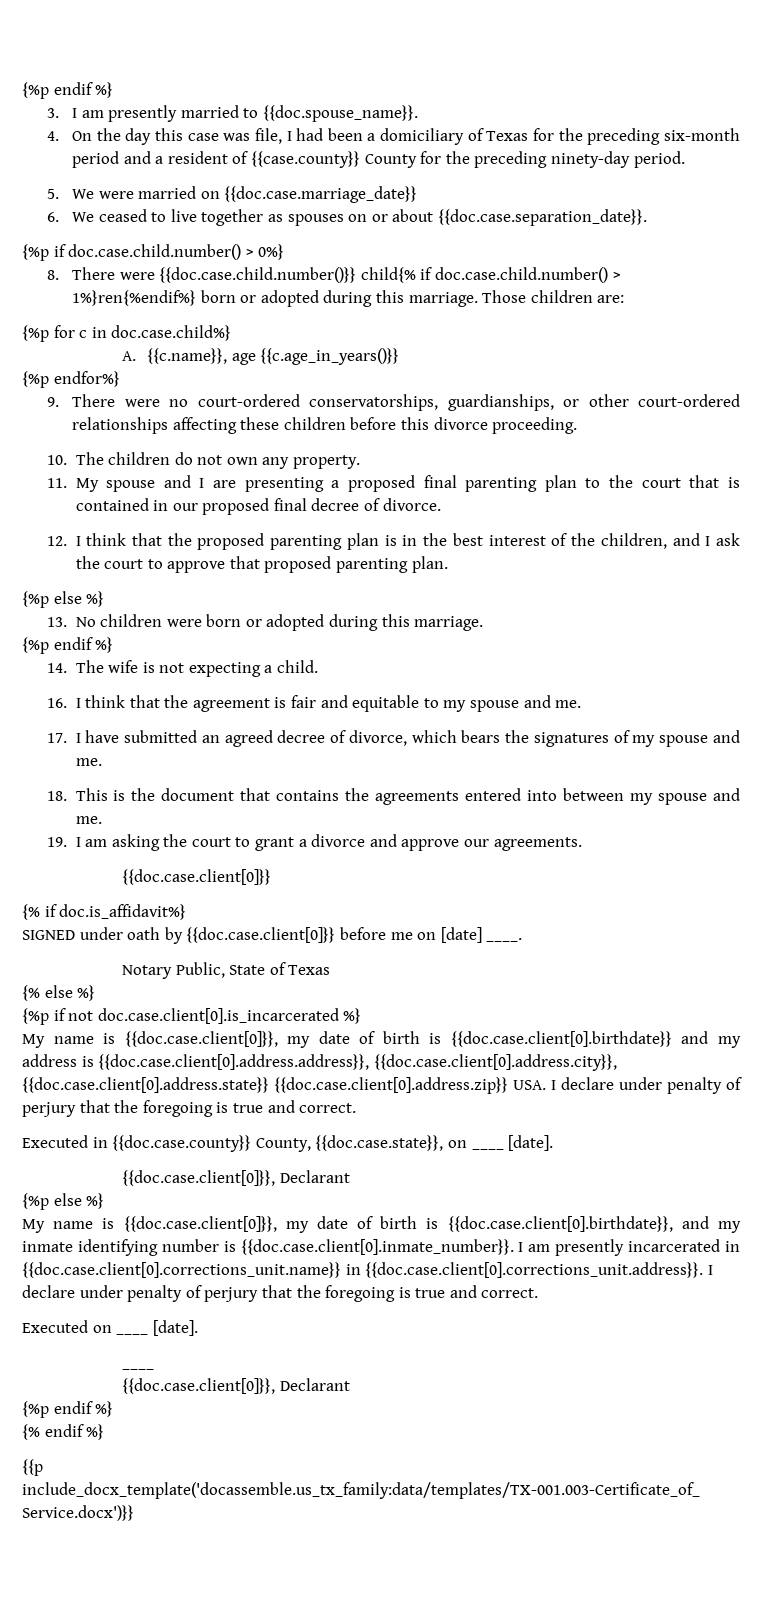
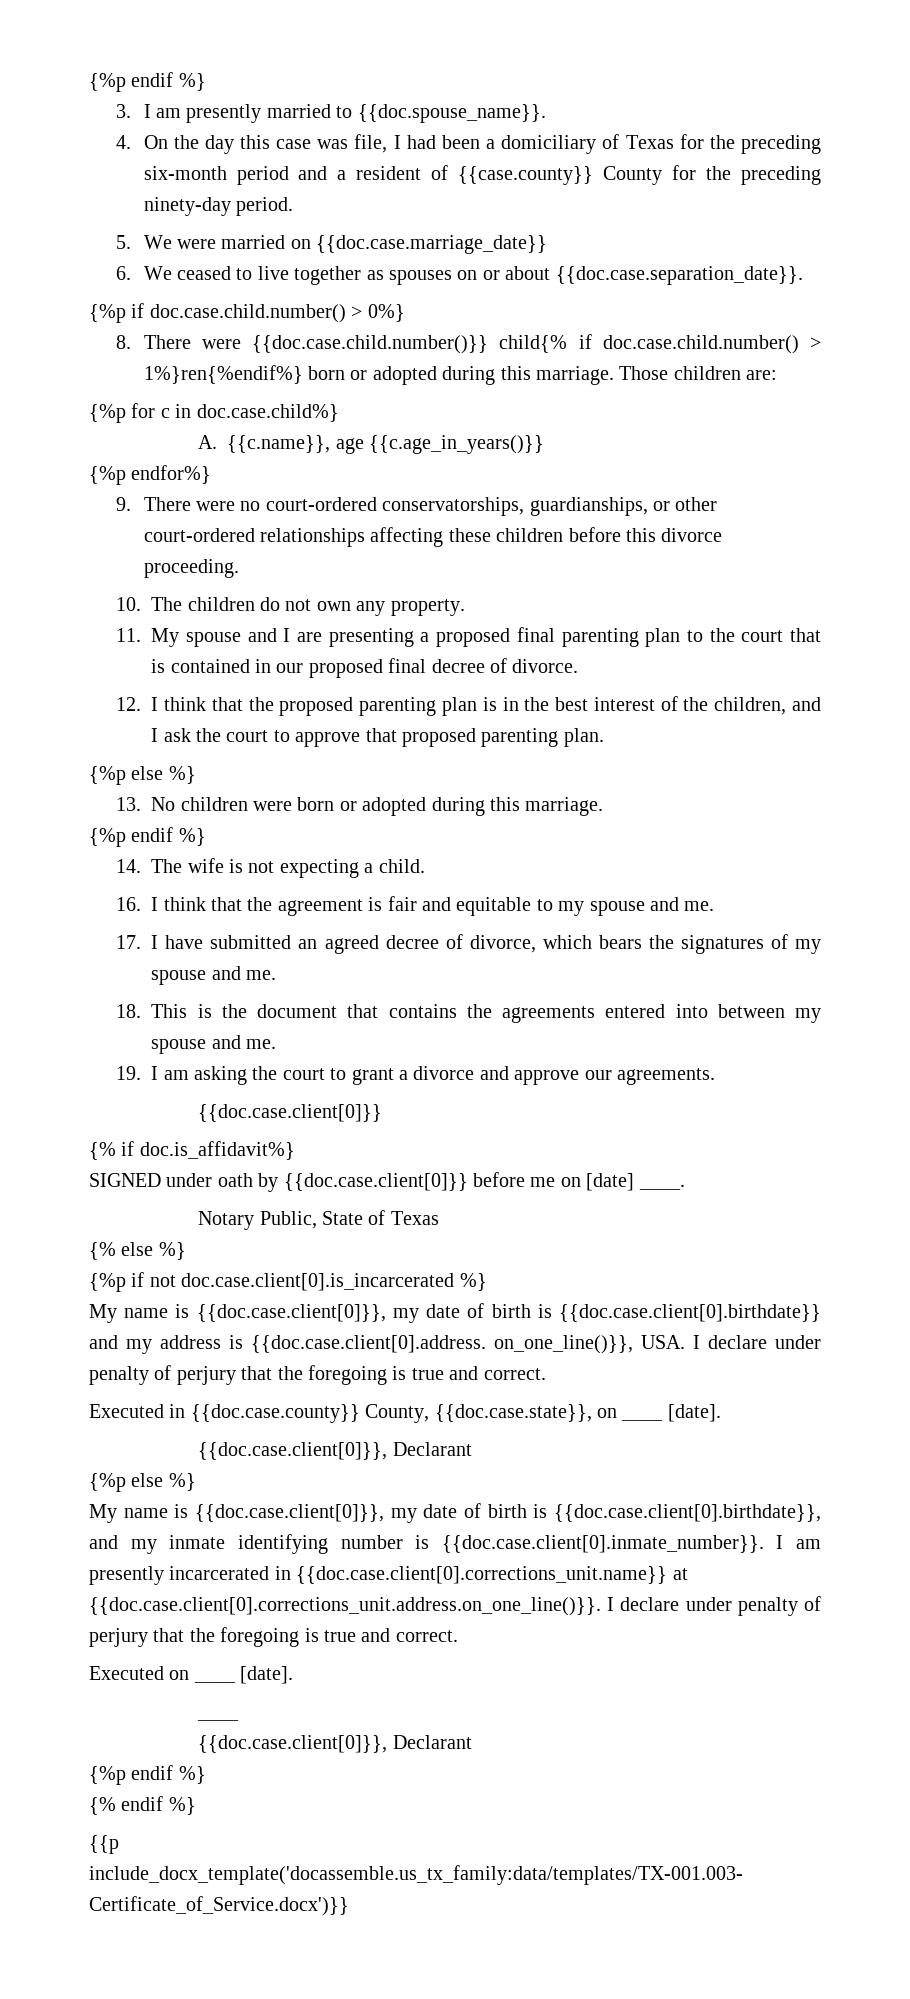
- My name is {{doc.case.client[0]}}, my date of birth is {{doc.case.client[0].birthdate}} and my address is {{doc.case.client[0].address.address}}, {{doc.case.client[0].address.city}}, {{doc.case.client[0].address.state}} {{doc.case.client[0].address.zip}} USA. I declare under penalty of perjury that the foregoing is true and correct.
+ My name is {{doc.case.client[0]}}, my date of birth is {{doc.case.client[0].birthdate}} and my address is {{doc.case.client[0].address. on_one_line()}}, USA. I declare under penalty of perjury that the foregoing is true and correct.
- My name is {{doc.case.client[0]}}, my date of birth is {{doc.case.client[0].birthdate}}, and my inmate identifying number is {{doc.case.client[0].inmate_number}}. I am presently incarcerated in {{doc.case.client[0].corrections_unit.name}} in {{doc.case.client[0].corrections_unit.address}}. I declare under penalty of perjury that the foregoing is true and correct.
+ My name is {{doc.case.client[0]}}, my date of birth is {{doc.case.client[0].birthdate}}, and my inmate identifying number is {{doc.case.client[0].inmate_number}}. I am presently incarcerated in {{doc.case.client[0].corrections_unit.name}} at {{doc.case.client[0].corrections_unit.address.on_one_line()}}. I declare under penalty of perjury that the foregoing is true and correct.

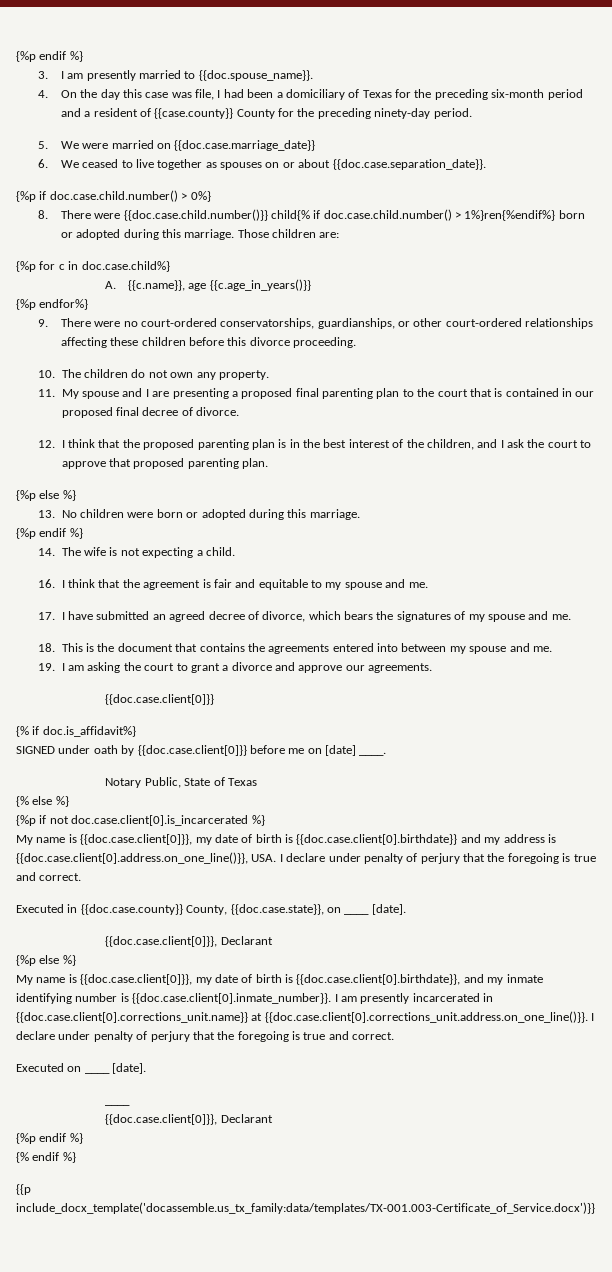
- My name is {{doc.case.client[0]}}, my date of birth is {{doc.case.client[0].birthdate}} and my address is {{doc.case.client[0].address. on_one_line()}}, USA. I declare under penalty of perjury that the foregoing is true and correct.
+ My name is {{doc.case.client[0]}}, my date of birth is {{doc.case.client[0].birthdate}} and my address is {{doc.case.client[0].address.on_one_line()}}, USA. I declare under penalty of perjury that the foregoing is true and correct.

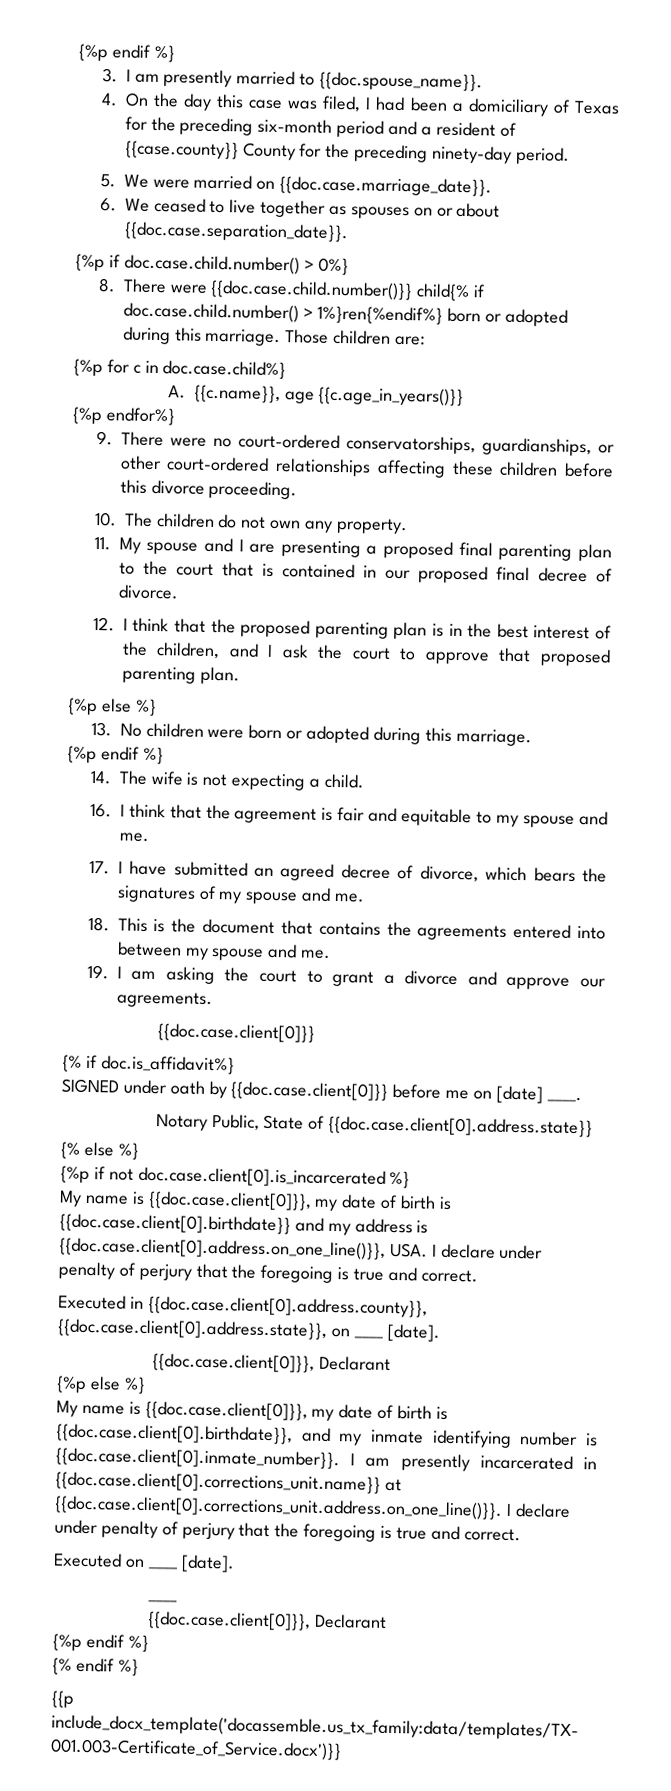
- 4. On the day this case was file, I had been a domiciliary of Texas for the preceding six-month period and a resident of {{case.county}} County for the preceding ninety-day period.
+ 4. On the day this case was filed, I had been a domiciliary of Texas for the preceding six-month period and a resident of {{case.county}} County for the preceding ninety-day period.
- 5. We were married on {{doc.case.marriage_date}}
+ 5. We were married on {{doc.case.marriage_date}}.
- Notary Public, State of Texas
+ Notary Public, State of {{doc.case.client[0].address.state}}
- Executed in {{doc.case.county}} County, {{doc.case.state}}, on ____ [date].
+ Executed in {{doc.case.client[0].address.county}}, {{doc.case.client[0].address.state}}, on ____ [date].

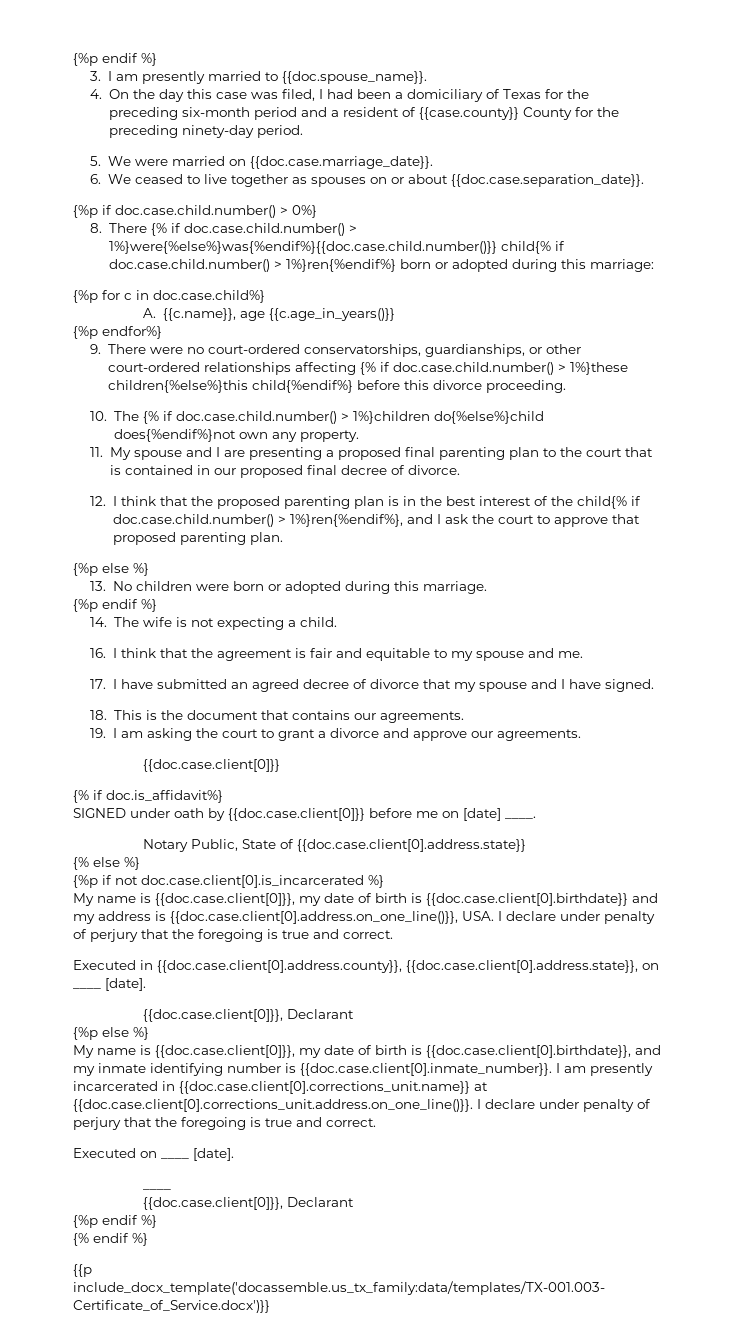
- 8. There were {{doc.case.child.number()}} child{% if doc.case.child.number() > 1%}ren{%endif%} born or adopted during this marriage. Those children are:
+ 8. There {% if doc.case.child.number() > 1%}were{%else%}was{%endif%}{{doc.case.child.number()}} child{% if doc.case.child.number() > 1%}ren{%endif%} born or adopted during this marriage:
- 9. There were no court-ordered conservatorships, guardianships, or other court-ordered relationships affecting these children before this divorce proceeding.
+ 9. There were no court-ordered conservatorships, guardianships, or other court-ordered relationships affecting {% if doc.case.child.number() > 1%}these children{%else%}this child{%endif%} before this divorce proceeding.
- 10. The children do not own any property.
+ 10. The {% if doc.case.child.number() > 1%}children do{%else%}child does{%endif%}not own any property.
- 12. I think that the proposed parenting plan is in the best interest of the children, and I ask the court to approve that proposed parenting plan.
+ 12. I think that the proposed parenting plan is in the best interest of the child{% if doc.case.child.number() > 1%}ren{%endif%}, and I ask the court to approve that proposed parenting plan.
- 17. I have submitted an agreed decree of divorce, which bears the signatures of my spouse and me.
+ 17. I have submitted an agreed decree of divorce that my spouse and I have signed.
- 18. This is the document that contains the agreements entered into between my spouse and me.
+ 18. This is the document that contains our agreements.

